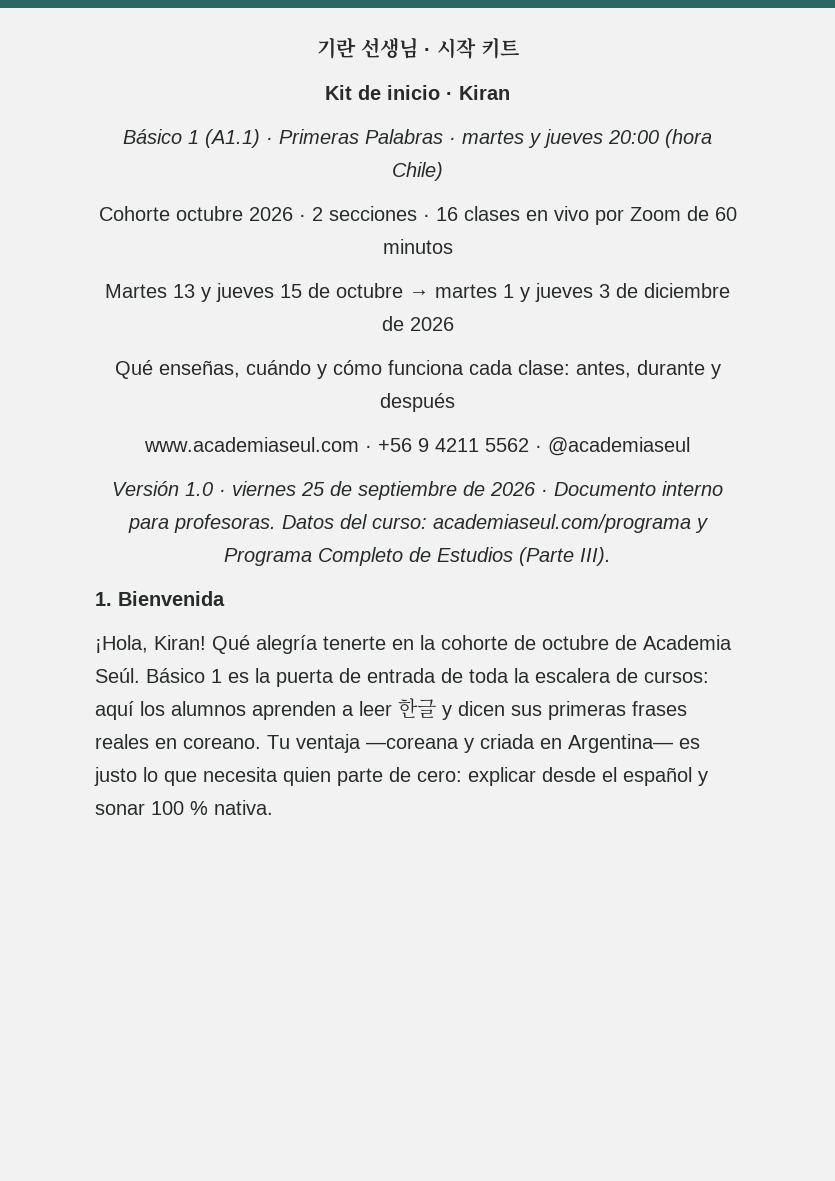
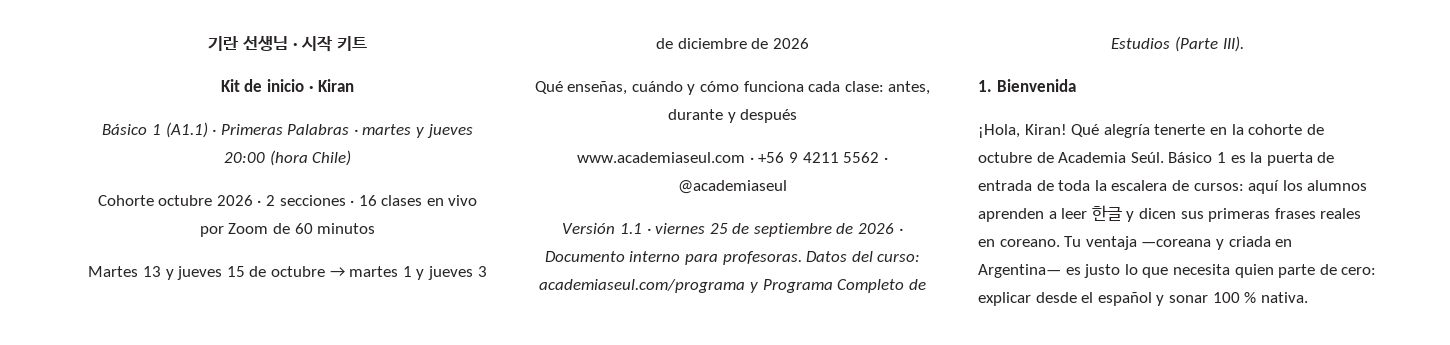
- Versión 1.0 · viernes 25 de septiembre de 2026 · Documento interno para profesoras.
+ Versión 1.1 · viernes 25 de septiembre de 2026 · Documento interno para profesoras.

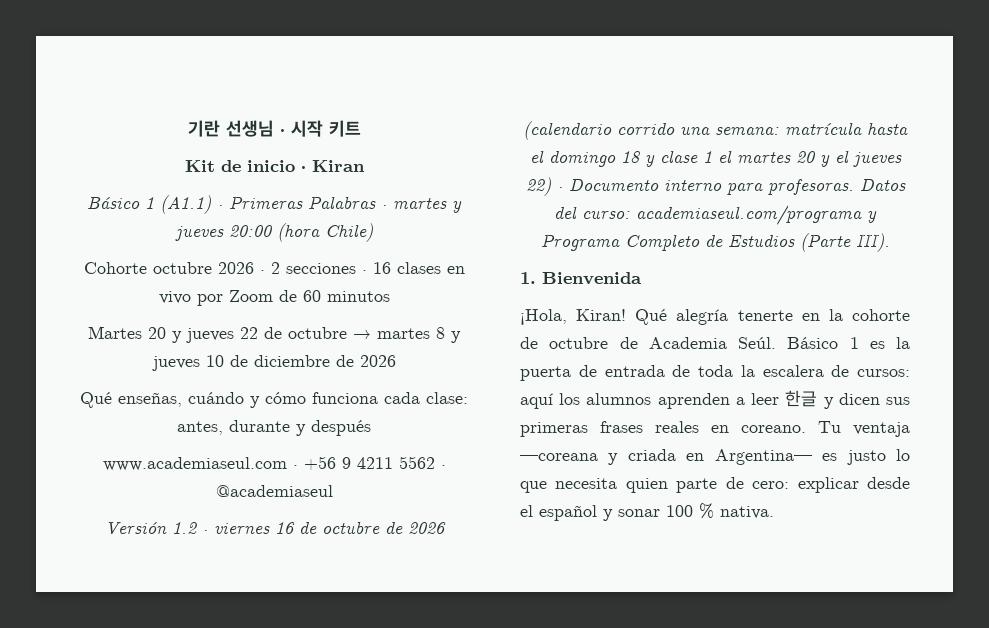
- Martes 13 y jueves 15 de octubre → martes 1 y jueves 3 de diciembre de 2026
+ Martes 20 y jueves 22 de octubre → martes 8 y jueves 10 de diciembre de 2026
- Versión 1.1 · viernes 25 de septiembre de 2026 · Documento interno para profesoras.
+ Versión 1.2 · viernes 16 de octubre de 2026 (calendario corrido una semana: matrícula hasta el domingo 18 y clase 1 el martes 20 y el jueves 22) · Documento interno para profesoras.

